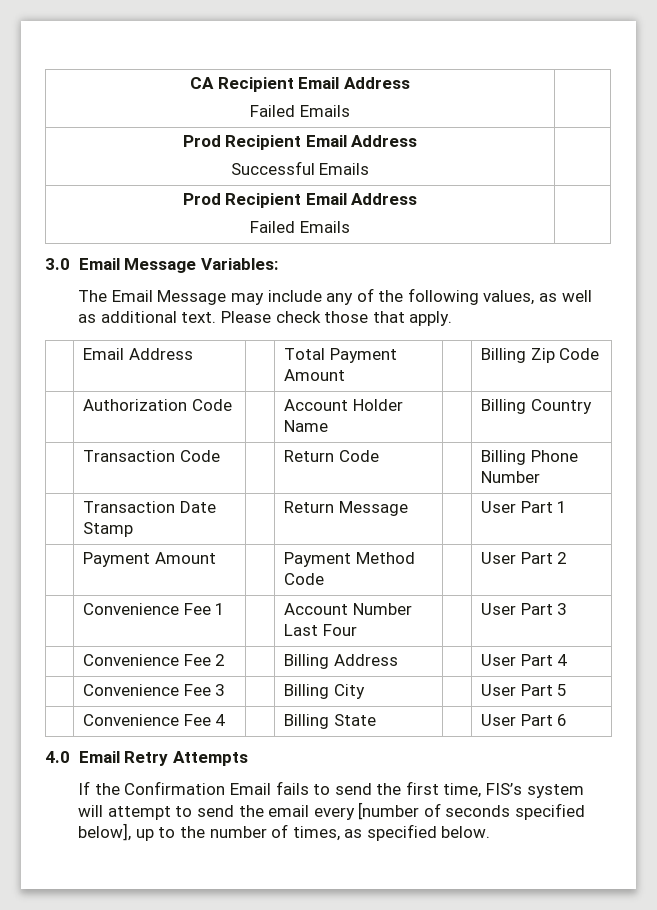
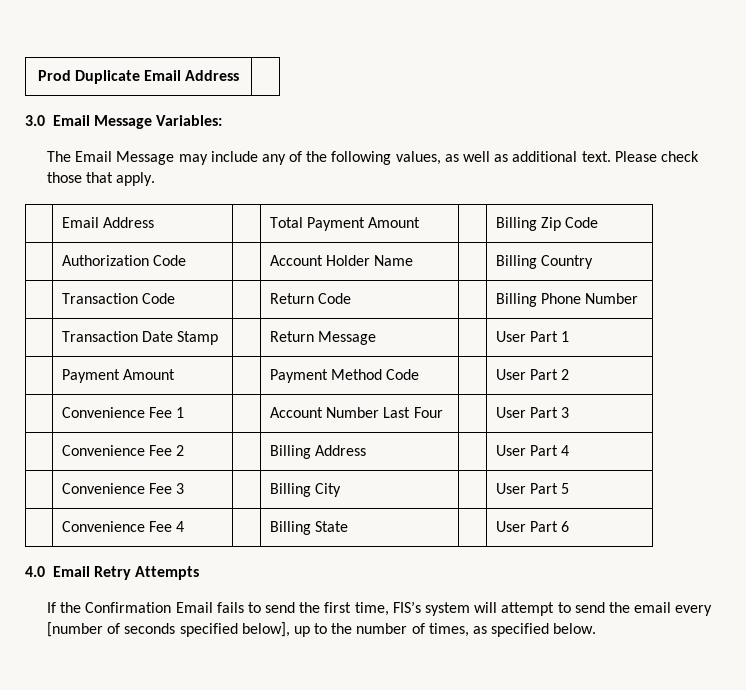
- CA Recipient Email Address
- Failed Emails |
- Prod Recipient Email Address
- Successful Emails |
- Prod Recipient Email Address
- Failed Emails |
+ Prod Duplicate Email Address |

